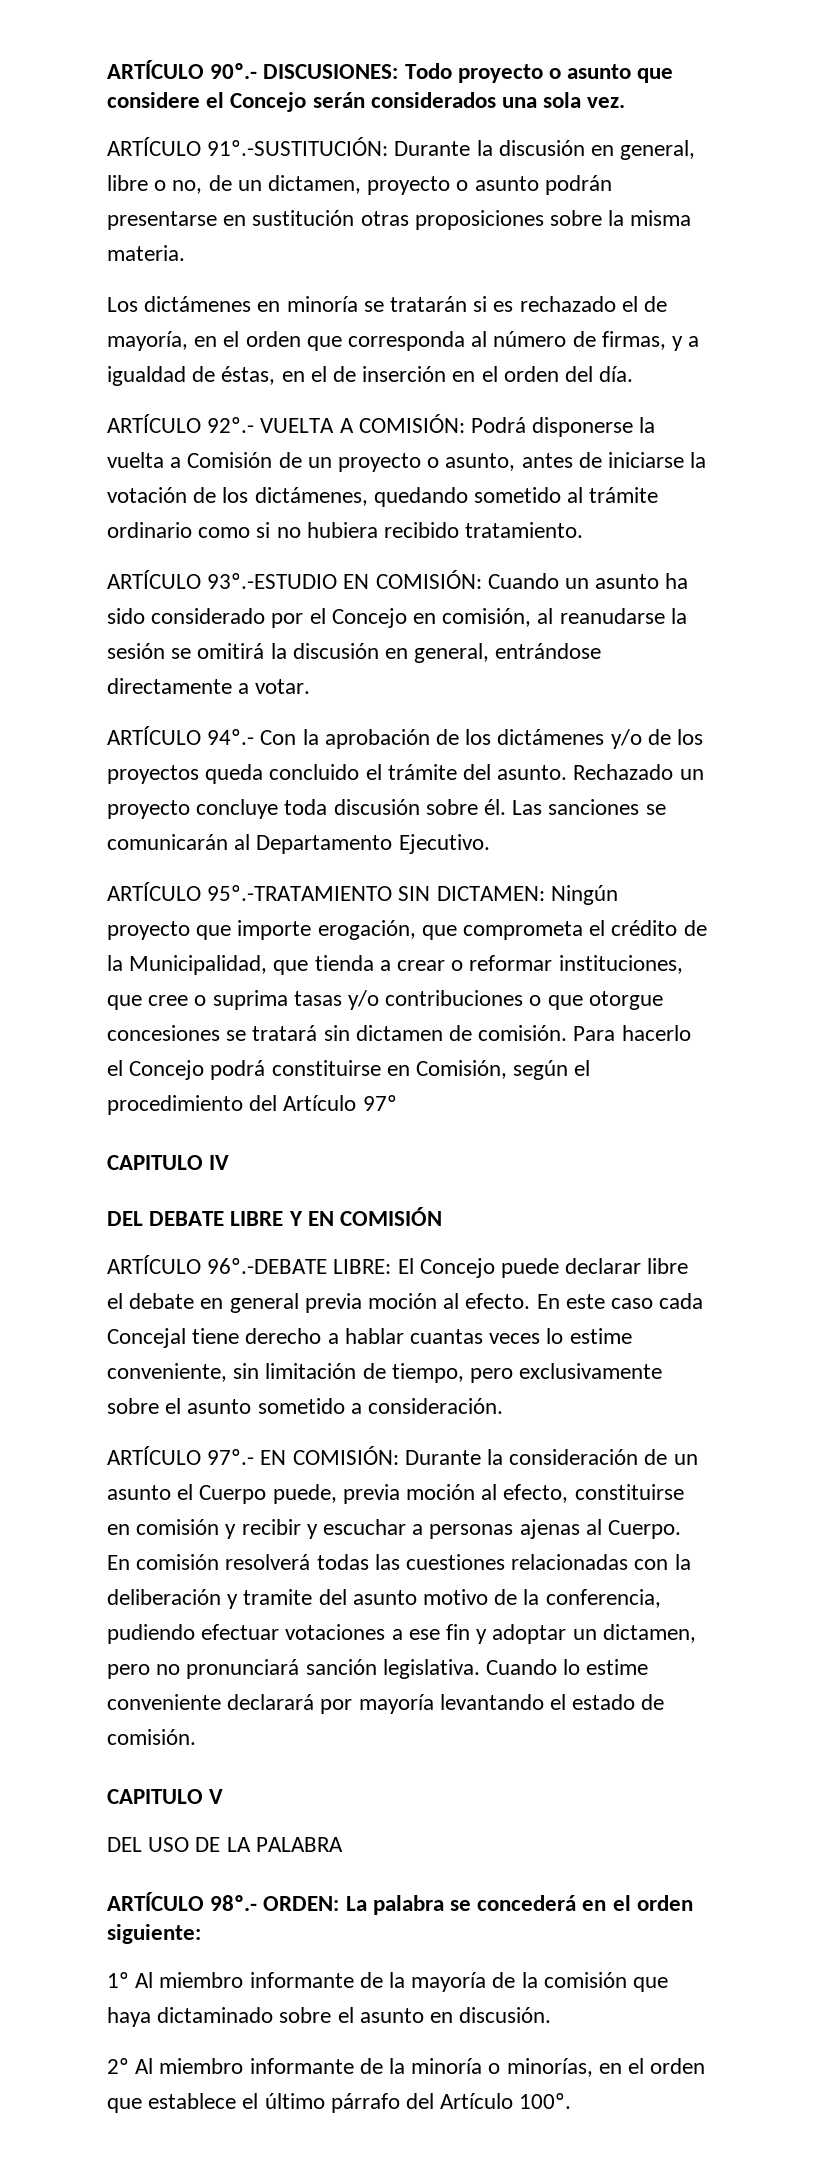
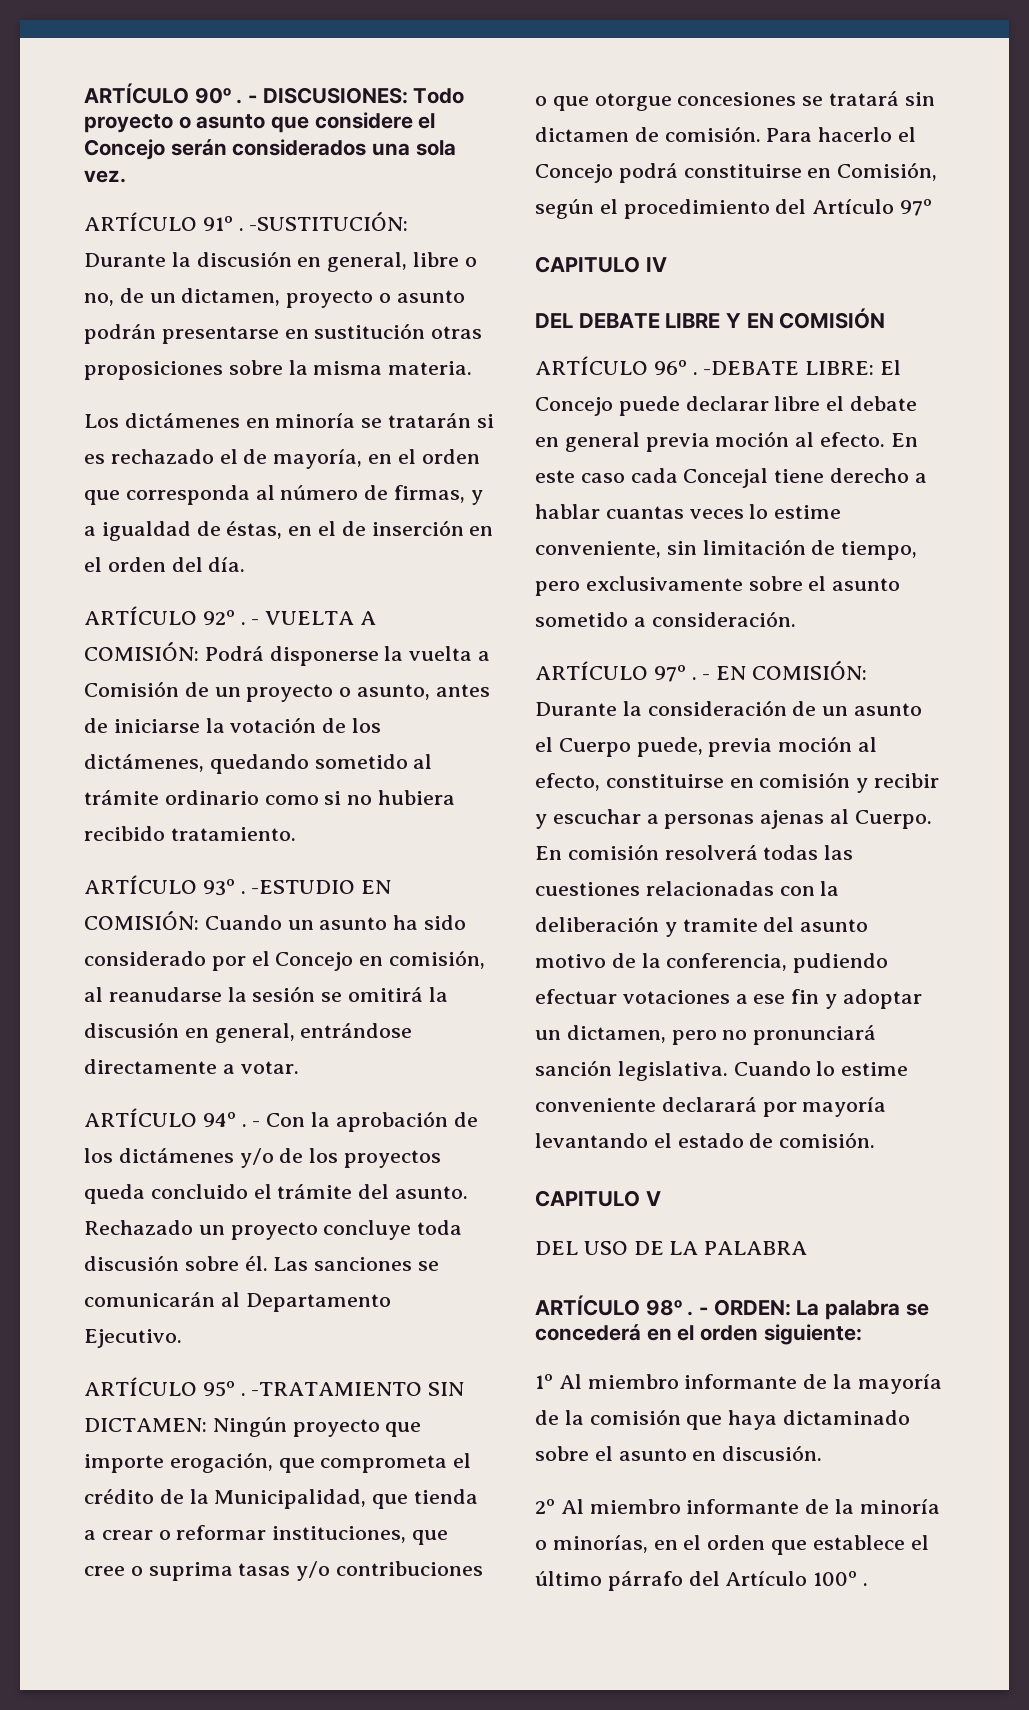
- ARTÍCULO 90º.- DISCUSIONES: Todo proyecto o asunto que considere el Concejo serán considerados una sola vez.
+ ARTÍCULO 90º . - DISCUSIONES: Todo proyecto o asunto que considere el Concejo serán considerados una sola vez.
- ARTÍCULO 91º.-SUSTITUCIÓN: Durante la discusión en general, libre o no, de un dictamen, proyecto o asunto podrán presentarse en sustitución otras proposiciones sobre la misma materia.
+ ARTÍCULO 91º . -SUSTITUCIÓN: Durante la discusión en general, libre o no, de un dictamen, proyecto o asunto podrán presentarse en sustitución otras proposiciones sobre la misma materia.
- ARTÍCULO 92º.- VUELTA A COMISIÓN: Podrá disponerse la vuelta a Comisión de un proyecto o asunto, antes de iniciarse la votación de los dictámenes, quedando sometido al trámite ordinario como si no hubiera recibido tratamiento.
+ ARTÍCULO 92º . - VUELTA A COMISIÓN: Podrá disponerse la vuelta a Comisión de un proyecto o asunto, antes de iniciarse la votación de los dictámenes, quedando sometido al trámite ordinario como si no hubiera recibido tratamiento.
- ARTÍCULO 93º.-ESTUDIO EN COMISIÓN: Cuando un asunto ha sido considerado por el Concejo en comisión, al reanudarse la sesión se omitirá la discusión en general, entrándose directamente a votar.
+ ARTÍCULO 93º . -ESTUDIO EN COMISIÓN: Cuando un asunto ha sido considerado por el Concejo en comisión, al reanudarse la sesión se omitirá la discusión en general, entrándose directamente a votar.
- ARTÍCULO 94º.- Con la aprobación de los dictámenes y/o de los proyectos queda concluido el trámite del asunto.
+ ARTÍCULO 94º . - Con la aprobación de los dictámenes y/o de los proyectos queda concluido el trámite del asunto.
- ARTÍCULO 95º.-TRATAMIENTO SIN DICTAMEN: Ningún proyecto que importe erogación, que comprometa el crédito de la Municipalidad, que tienda a crear o reformar instituciones, que cree o suprima tasas y/o contribuciones o que otorgue concesiones se tratará sin dictamen de comisión.
+ ARTÍCULO 95º . -TRATAMIENTO SIN DICTAMEN: Ningún proyecto que importe erogación, que comprometa el crédito de la Municipalidad, que tienda a crear o reformar instituciones, que cree o suprima tasas y/o contribuciones o que otorgue concesiones se tratará sin dictamen de comisión.
- ARTÍCULO 96º.-DEBATE LIBRE: El Concejo puede declarar libre el debate en general previa moción al efecto.
+ ARTÍCULO 96º . -DEBATE LIBRE: El Concejo puede declarar libre el debate en general previa moción al efecto.
- ARTÍCULO 97º.- EN COMISIÓN: Durante la consideración de un asunto el Cuerpo puede, previa moción al efecto, constituirse en comisión y recibir y escuchar a personas ajenas al Cuerpo.
+ ARTÍCULO 97º . - EN COMISIÓN: Durante la consideración de un asunto el Cuerpo puede, previa moción al efecto, constituirse en comisión y recibir y escuchar a personas ajenas al Cuerpo.
- ARTÍCULO 98º.- ORDEN: La palabra se concederá en el orden siguiente:
+ ARTÍCULO 98º . - ORDEN: La palabra se concederá en el orden siguiente:
- 2º Al miembro informante de la minoría o minorías, en el orden que establece el último párrafo del Artículo 100º.
+ 2º Al miembro informante de la minoría o minorías, en el orden que establece el último párrafo del Artículo 100º .

